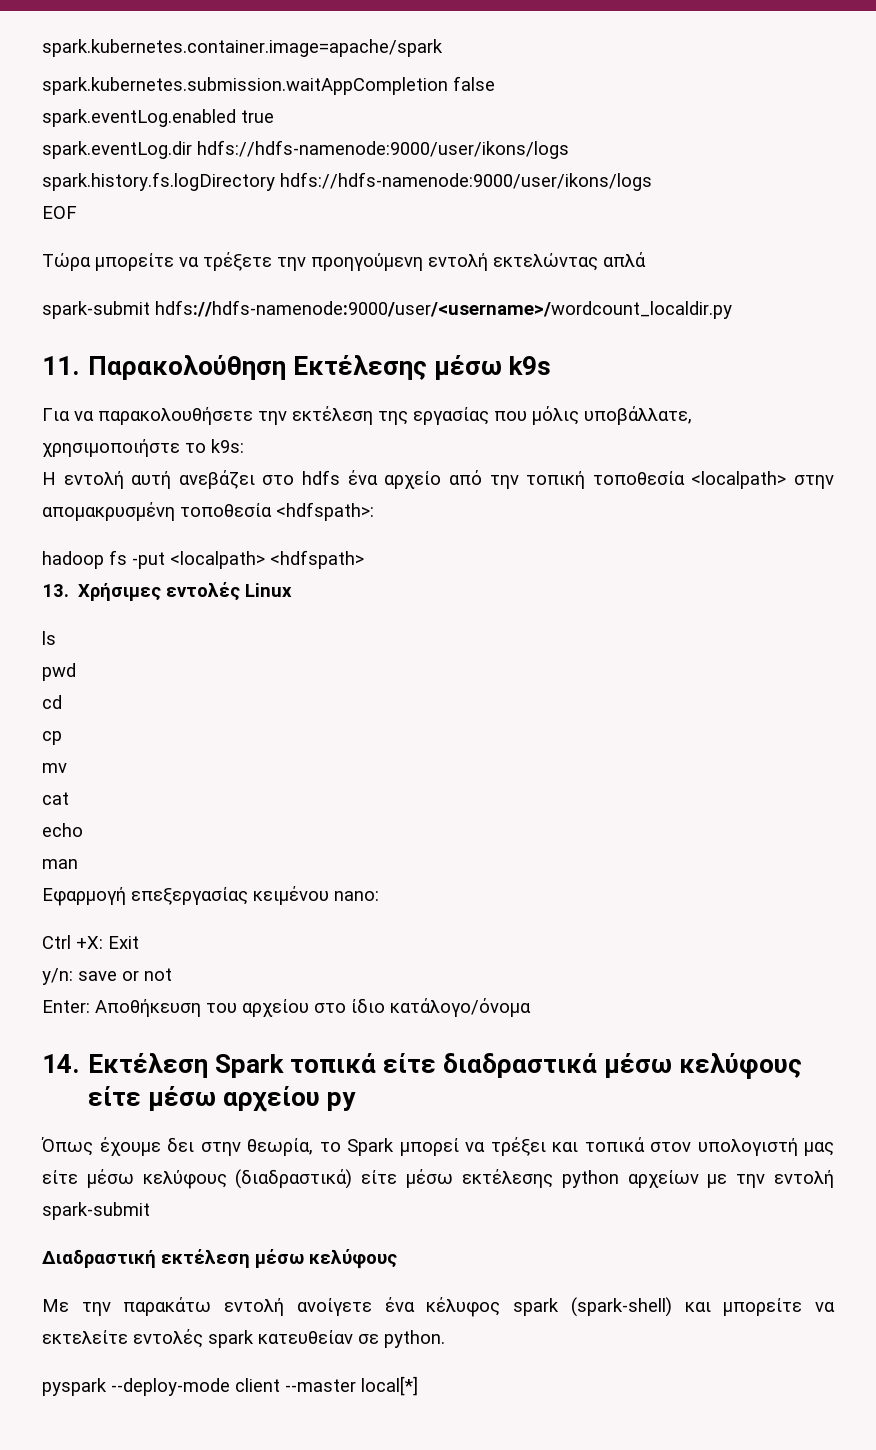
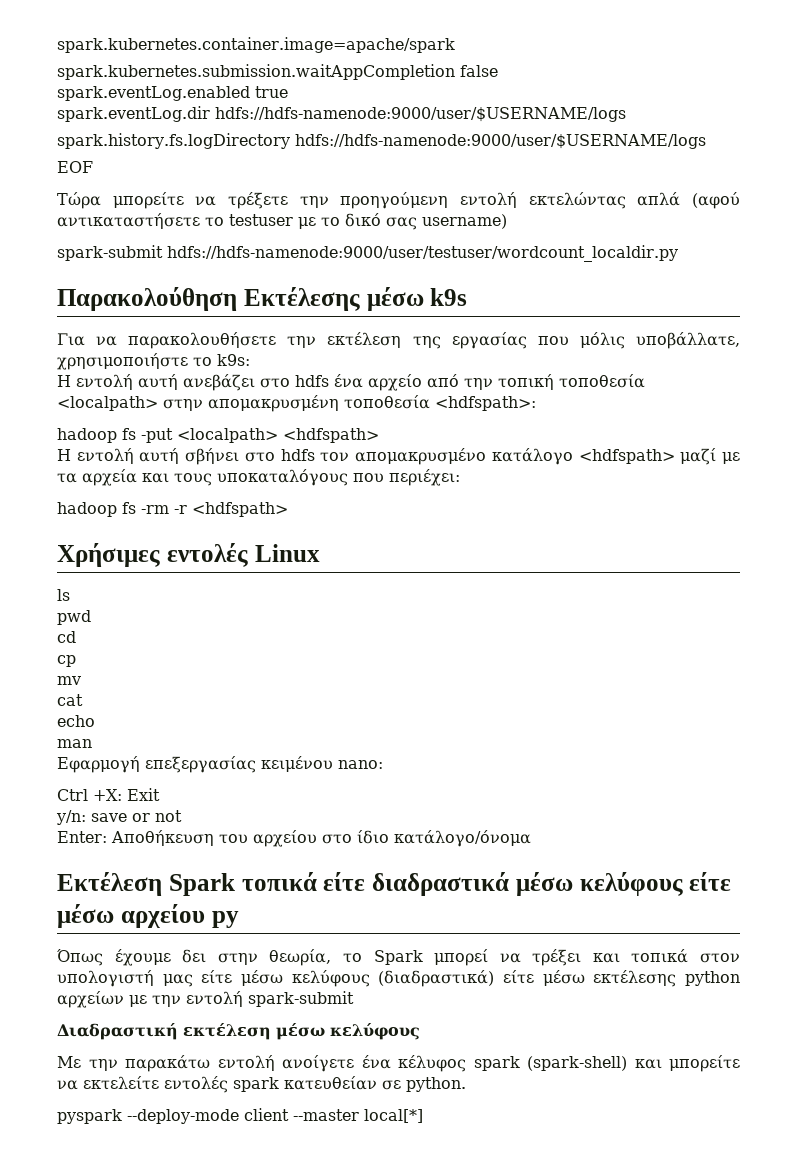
- spark.eventLog.dir hdfs://hdfs-namenode:9000/user/ikons/logs
+ spark.eventLog.dir hdfs://hdfs-namenode:9000/user/$USERNAME/logs
- spark.history.fs.logDirectory hdfs://hdfs-namenode:9000/user/ikons/logs
+ spark.history.fs.logDirectory hdfs://hdfs-namenode:9000/user/$USERNAME/logs
- Τώρα μπορείτε να τρέξετε την προηγούμενη εντολή εκτελώντας απλά
- spark-submit hdfs://hdfs-namenode:9000/user/<username>/wordcount_localdir.py
- 11. Παρακολούθηση Εκτέλεσης μέσω k9s
+ Τώρα μπορείτε να τρέξετε την προηγούμενη εντολή εκτελώντας απλά (αφού αντικαταστήσετε το testuser με το δικό σας username)
+ spark-submit hdfs://hdfs-namenode:9000/user/testuser/wordcount_localdir.py
+ Παρακολούθηση Εκτέλεσης μέσω k9s
- 13. Χρήσιμες εντολές Linux
+ Η εντολή αυτή σβήνει στο hdfs τον απομακρυσμένο κατάλογο <hdfspath> μαζί με τα αρχεία και τους υποκαταλόγους που περιέχει:
+ hadoop fs -rm -r <hdfspath>
+ Χρήσιμες εντολές Linux
- 14. Εκτέλεση Spark τοπικά είτε διαδραστικά μέσω κελύφους είτε μέσω αρχείου py
+ Εκτέλεση Spark τοπικά είτε διαδραστικά μέσω κελύφους είτε μέσω αρχείου py

